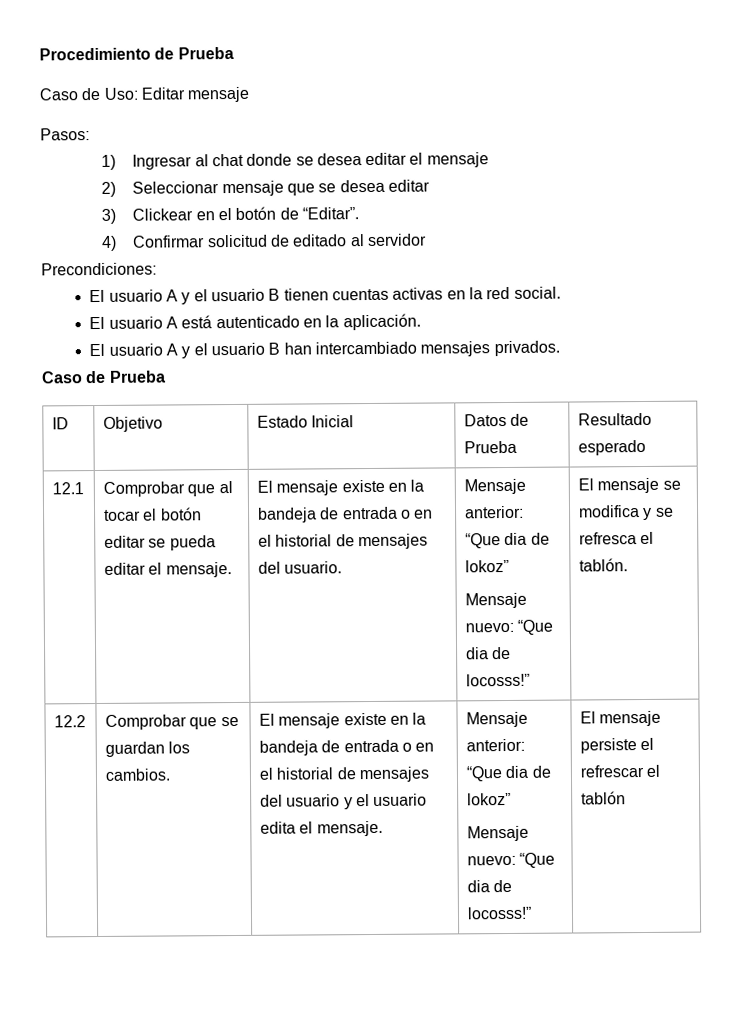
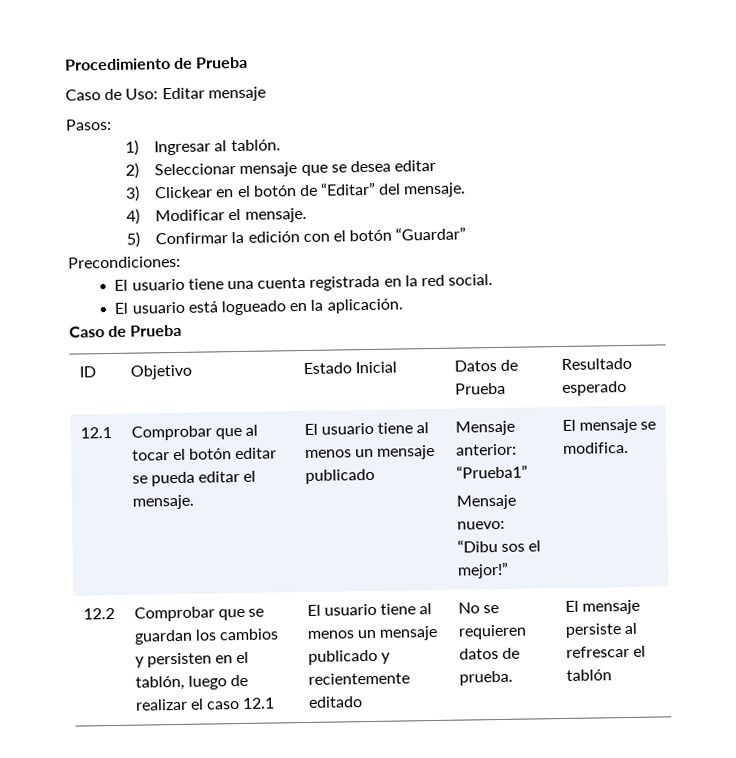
- 1) Ingresar al chat donde se desea editar el mensaje
+ 1) Ingresar al tablón.
- 3) Clickear en el botón de “Editar”.
- 4) Confirmar solicitud de editado al servidor
+ 3) Clickear en el botón de “Editar” del mensaje.
+ 4) Modificar el mensaje.
+ 5) Confirmar la edición con el botón “Guardar”
  Precondiciones:
- El usuario A y el usuario B tienen cuentas activas en la red social.
+ El usuario tiene una cuenta registrada en la red social.
- El usuario A está autenticado en la aplicación.
+ El usuario está logueado en la aplicación.
- El usuario A y el usuario B han intercambiado mensajes privados.
- El mensaje existe en la bandeja de entrada o en el historial de mensajes del usuario. | Mensaje anterior: “Que dia de lokoz”
- Mensaje nuevo: “Que dia de locosss!” | El mensaje se modifica y se refresca el tablón.
+ El usuario tiene al menos un mensaje publicado | Mensaje anterior: “Prueba1”
+ Mensaje nuevo: “Dibu sos el mejor!” | El mensaje se modifica.
- Comprobar que se guardan los cambios. | El mensaje existe en la bandeja de entrada o en el historial de mensajes del usuario y el usuario edita el mensaje. | Mensaje anterior: “Que dia de lokoz”
- Mensaje nuevo: “Que dia de locosss!”
+ Comprobar que se guardan los cambios y persisten en el tablón, luego de realizar el caso 12.1 | El usuario tiene al menos un mensaje publicado y recientemente editado | No se requieren datos de prueba.
- El mensaje persiste el refrescar el tablón
+ El mensaje persiste al refrescar el tablón

